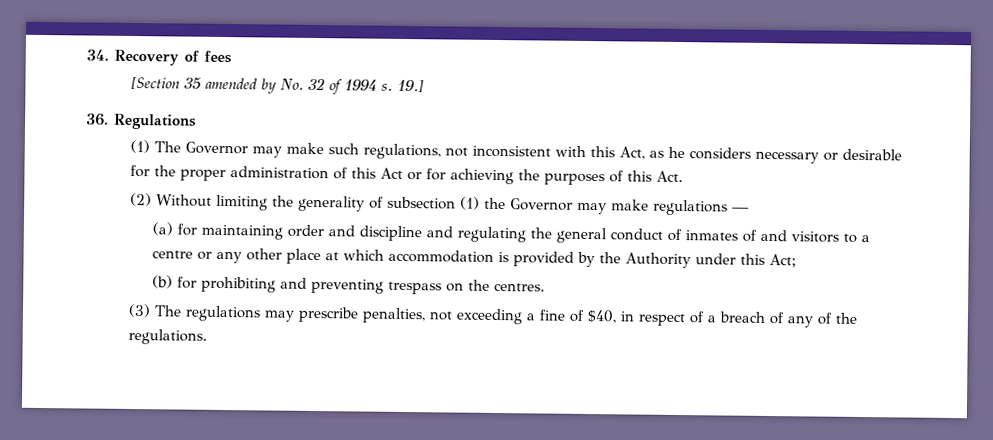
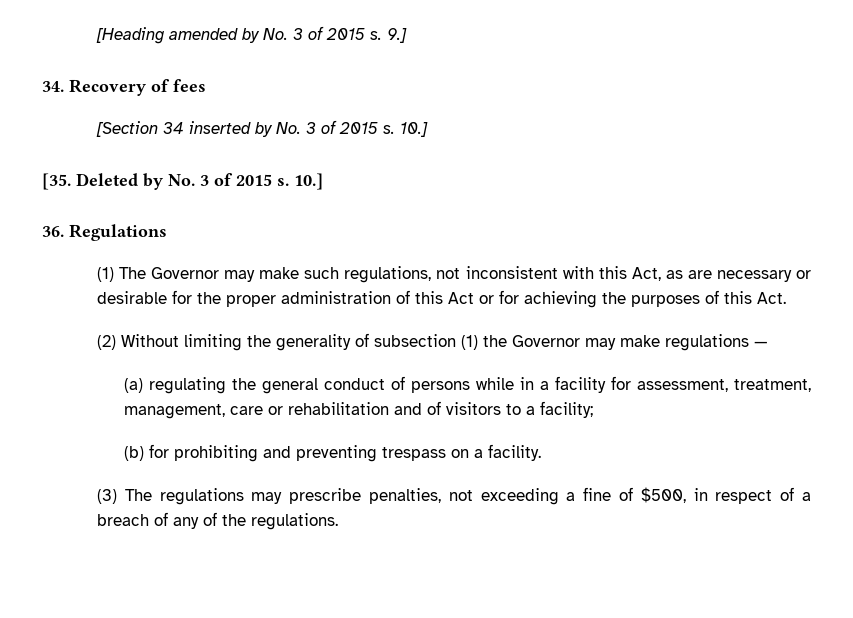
+ [Heading amended by No. 3 of 2015 s. 9.]
- [Section 35 amended by No. 32 of 1994 s. 19.]
+ [Section 34 inserted by No. 3 of 2015 s. 10.]
+ [35. Deleted by No. 3 of 2015 s. 10.]
- (1) The Governor may make such regulations, not inconsistent with this Act, as he considers necessary or desirable for the proper administration of this Act or for achieving the purposes of this Act.
+ (1) The Governor may make such regulations, not inconsistent with this Act, as are necessary or desirable for the proper administration of this Act or for achieving the purposes of this Act.
- (a) for maintaining order and discipline and regulating the general conduct of inmates of and visitors to a centre or any other place at which accommodation is provided by the Authority under this Act;
+ (a) regulating the general conduct of persons while in a facility for assessment, treatment, management, care or rehabilitation and of visitors to a facility;
- (b) for prohibiting and preventing trespass on the centres.
+ (b) for prohibiting and preventing trespass on a facility.
- (3) The regulations may prescribe penalties, not exceeding a fine of $40, in respect of a breach of any of the regulations.
+ (3) The regulations may prescribe penalties, not exceeding a fine of $500, in respect of a breach of any of the regulations.

